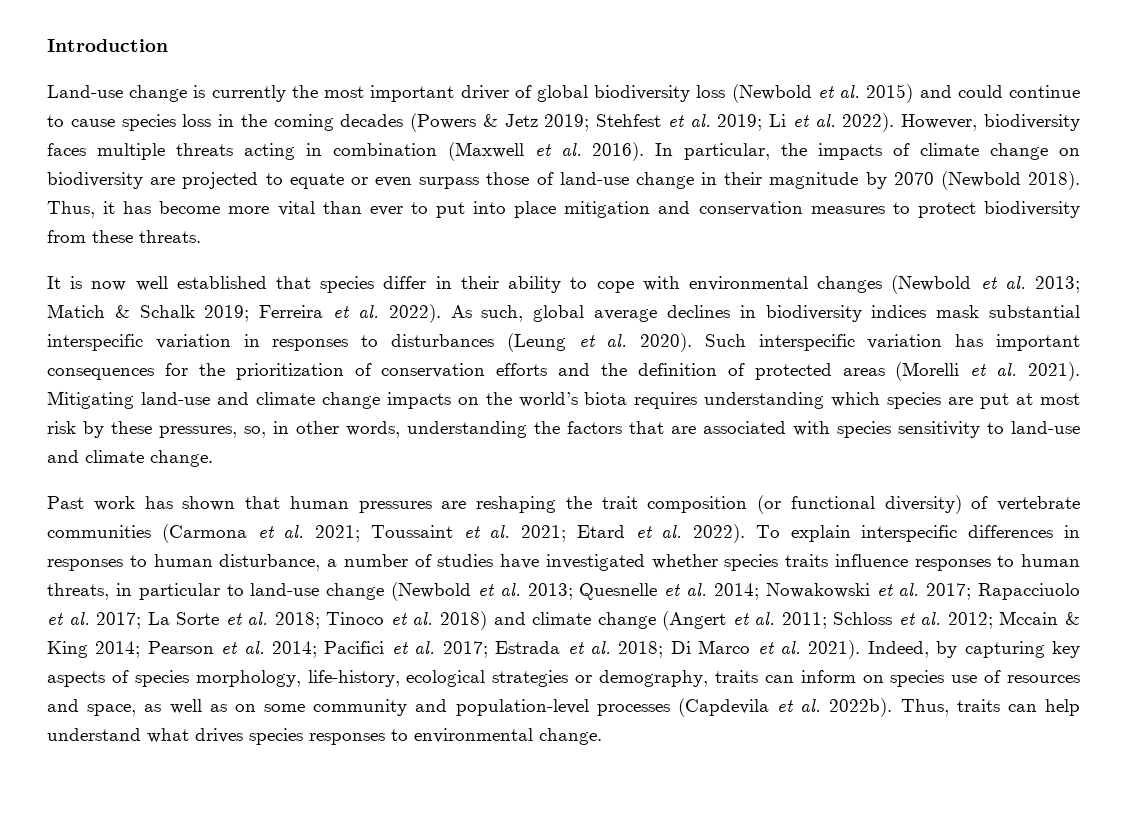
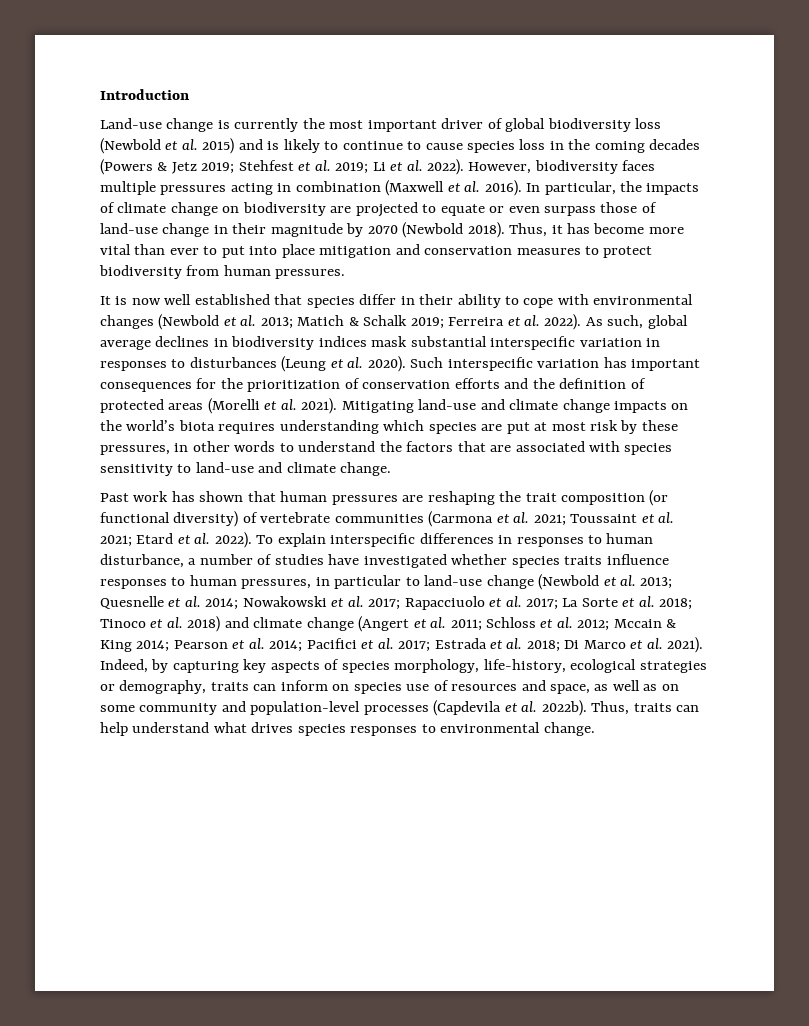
- Land-use change is currently the most important driver of global biodiversity loss (Newbold et al. 2015) and could continue to cause species loss in the coming decades (Powers & Jetz 2019; Stehfest et al. 2019; Li et al. 2022).
+ Land-use change is currently the most important driver of global biodiversity loss (Newbold et al. 2015) and is likely to continue to cause species loss in the coming decades (Powers & Jetz 2019; Stehfest et al. 2019; Li et al. 2022).
- However, biodiversity faces multiple threats acting in combination (Maxwell et al. 2016).
+ However, biodiversity faces multiple pressures acting in combination (Maxwell et al. 2016).
- Thus, it has become more vital than ever to put into place mitigation and conservation measures to protect biodiversity from these threats.
+ Thus, it has become more vital than ever to put into place mitigation and conservation measures to protect biodiversity from human pressures.
- Mitigating land-use and climate change impacts on the world’s biota requires understanding which species are put at most risk by these pressures, so, in other words, understanding the factors that are associated with species sensitivity to land-use and climate change.
+ Mitigating land-use and climate change impacts on the world’s biota requires understanding which species are put at most risk by these pressures, in other words to understand the factors that are associated with species sensitivity to land-use and climate change.
- To explain interspecific differences in responses to human disturbance, a number of studies have investigated whether species traits influence responses to human threats, in particular to land-use change (Newbold et al. 2013;
+ To explain interspecific differences in responses to human disturbance, a number of studies have investigated whether species traits influence responses to human pressures, in particular to land-use change (Newbold et al. 2013;

